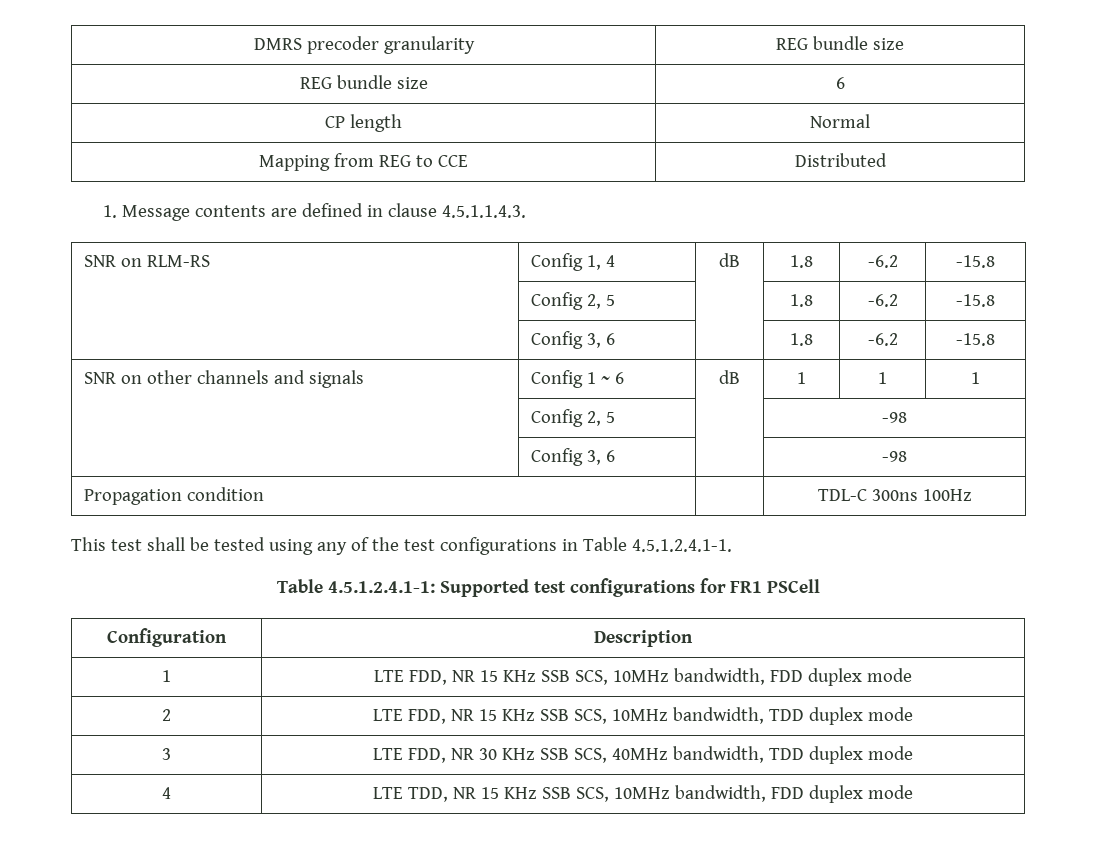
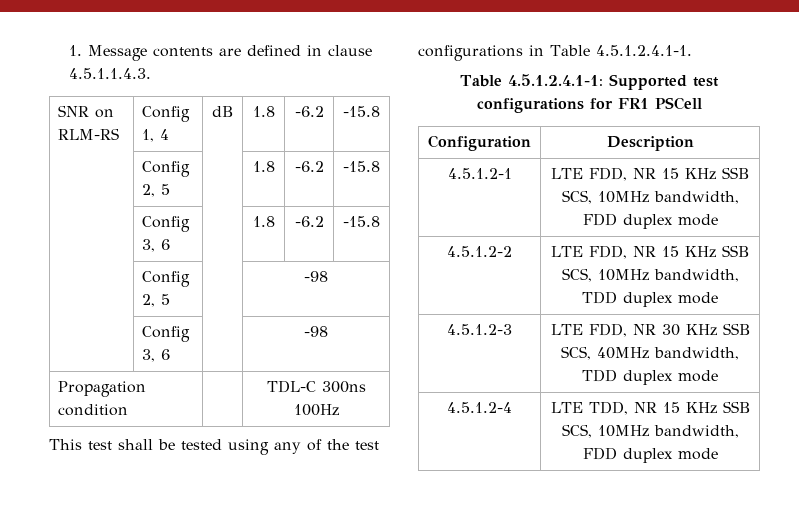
- DMRS precoder granularity | REG bundle size
- REG bundle size | 6
- CP length | Normal
- Mapping from REG to CCE | Distributed
- SNR on other channels and signals | Config 1 ~ 6 | dB | 1 | 1 | 1
- 1 | LTE FDD, NR 15 KHz SSB SCS, 10MHz bandwidth, FDD duplex mode
+ 4.5.1.2-1 | LTE FDD, NR 15 KHz SSB SCS, 10MHz bandwidth, FDD duplex mode
- 2 | LTE FDD, NR 15 KHz SSB SCS, 10MHz bandwidth, TDD duplex mode
+ 4.5.1.2-2 | LTE FDD, NR 15 KHz SSB SCS, 10MHz bandwidth, TDD duplex mode
- 3 | LTE FDD, NR 30 KHz SSB SCS, 40MHz bandwidth, TDD duplex mode
+ 4.5.1.2-3 | LTE FDD, NR 30 KHz SSB SCS, 40MHz bandwidth, TDD duplex mode
- 4 | LTE TDD, NR 15 KHz SSB SCS, 10MHz bandwidth, FDD duplex mode
+ 4.5.1.2-4 | LTE TDD, NR 15 KHz SSB SCS, 10MHz bandwidth, FDD duplex mode

